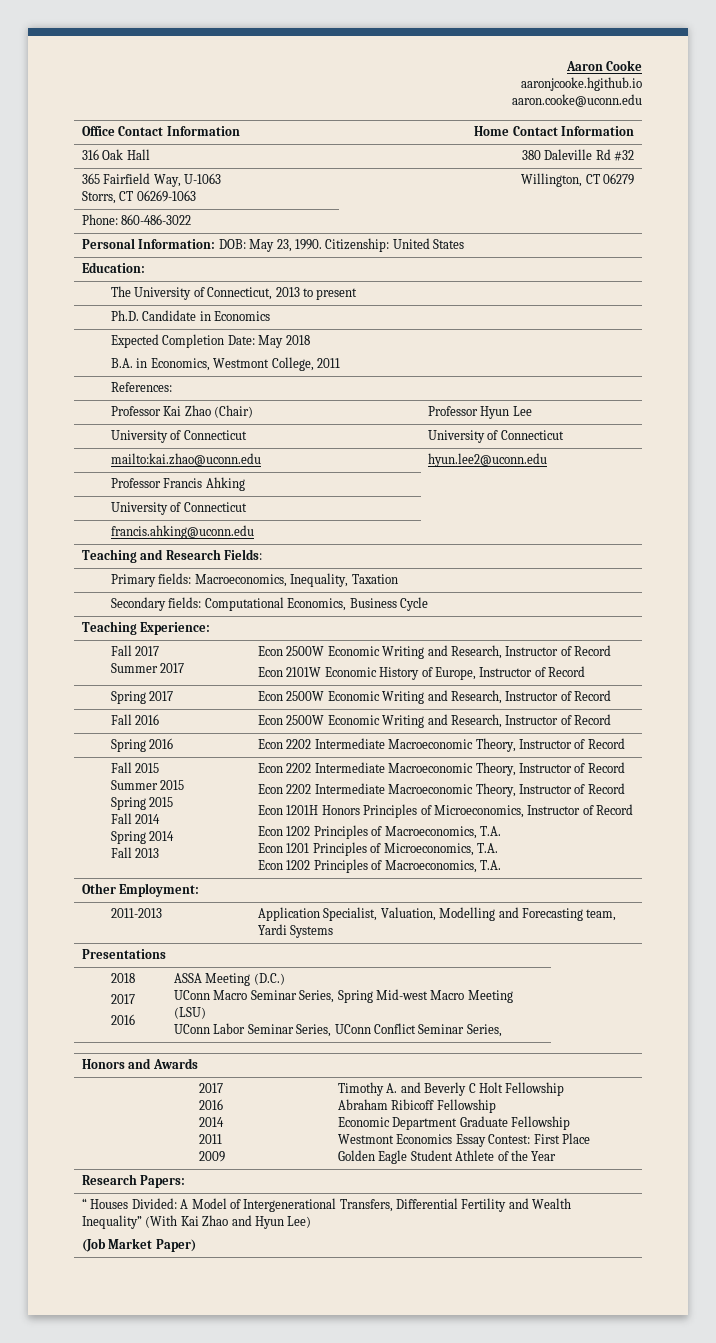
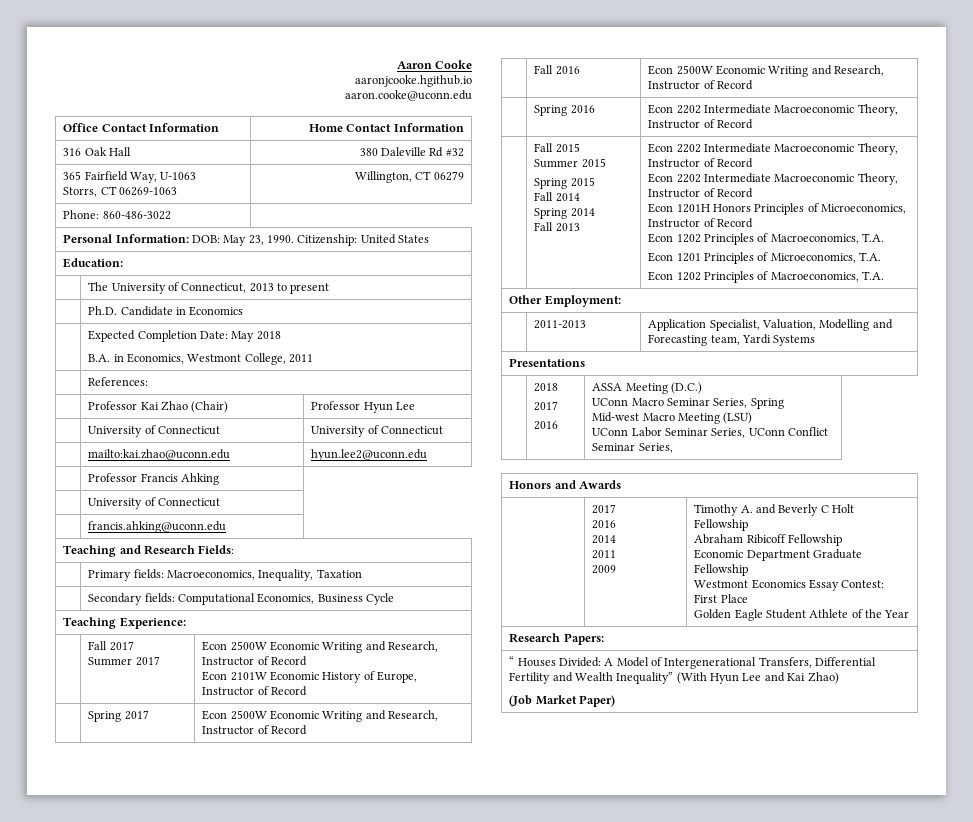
- “ Houses Divided: A Model of Intergenerational Transfers, Differential Fertility and Wealth Inequality” (With Kai Zhao and Hyun Lee)
+ “ Houses Divided: A Model of Intergenerational Transfers, Differential Fertility and Wealth Inequality” (With Hyun Lee and Kai Zhao)

